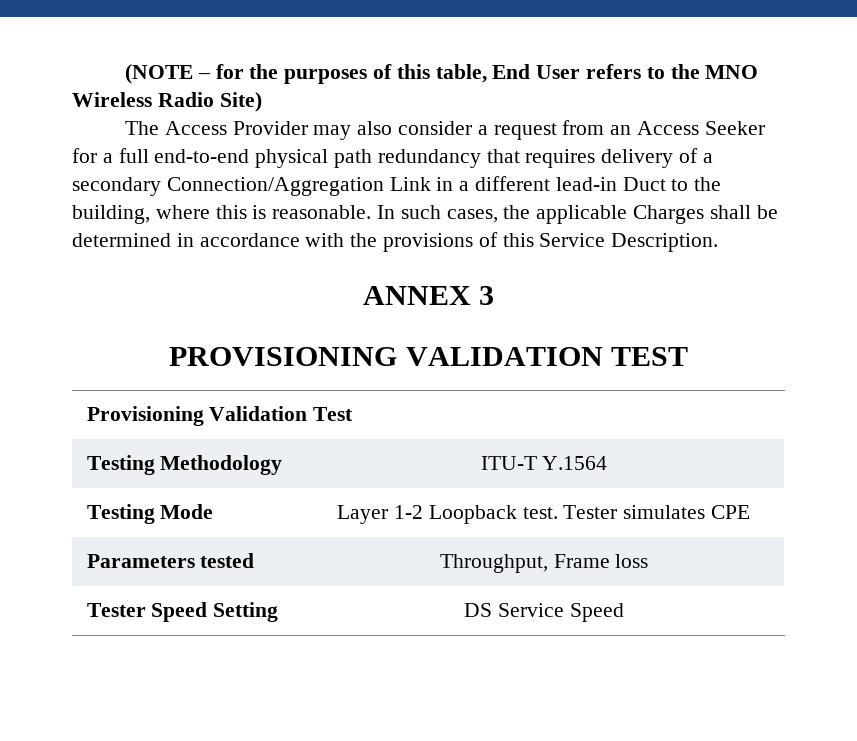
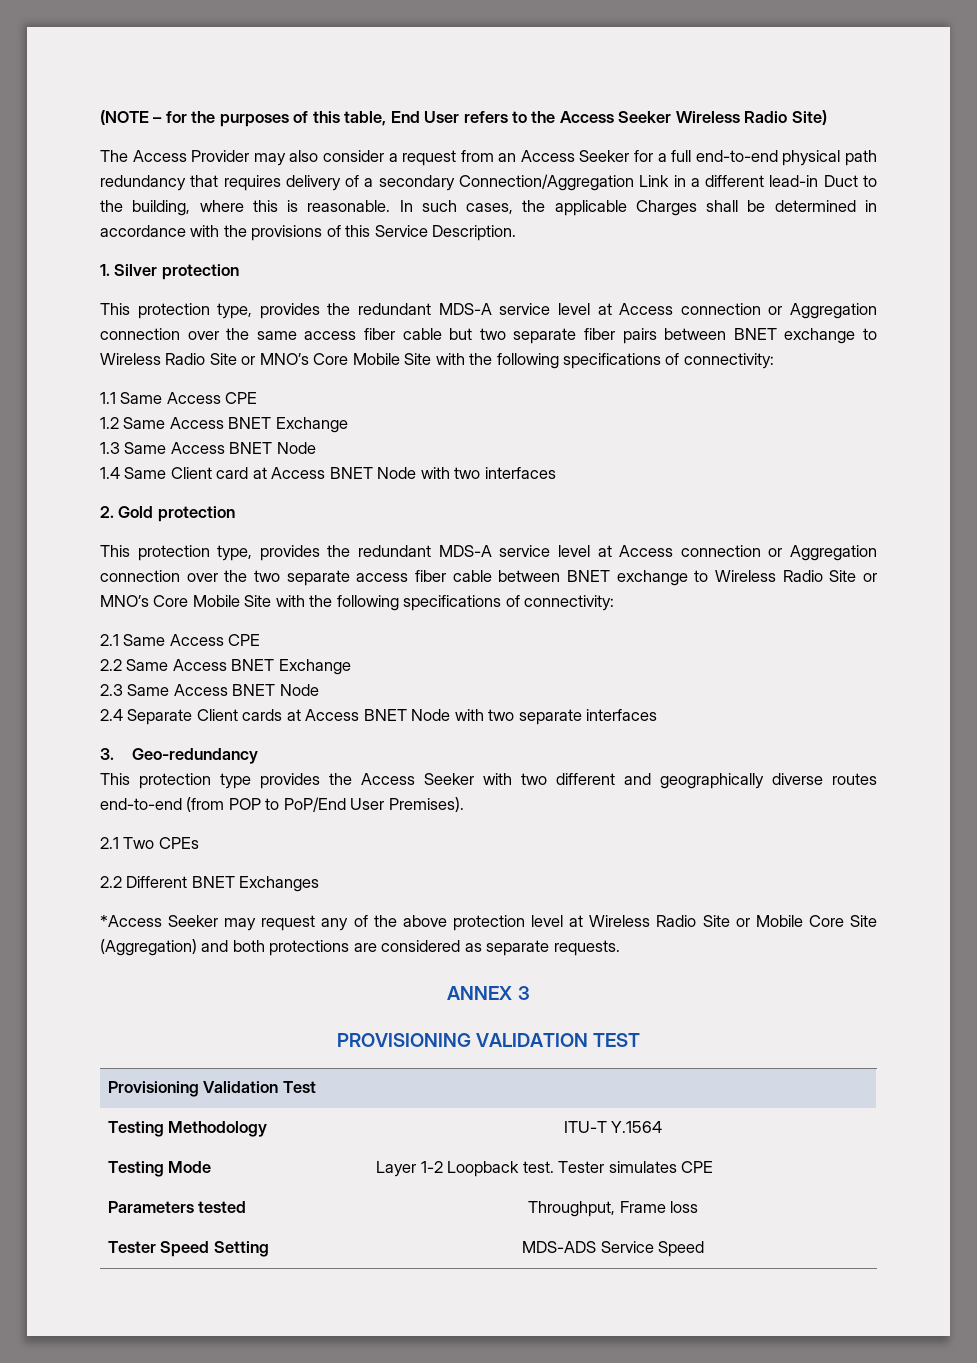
- (NOTE – for the purposes of this table, End User refers to the MNO Wireless Radio Site)
+ (NOTE – for the purposes of this table, End User refers to the Access Seeker Wireless Radio Site)
+ 1. Silver protection
+ This protection type, provides the redundant MDS-A service level at Access connection or Aggregation connection over the same access fiber cable but two separate fiber pairs between BNET exchange to Wireless Radio Site or MNO’s Core Mobile Site with the following specifications of connectivity:
+ 1.1 Same Access CPE
+ 1.2 Same Access BNET Exchange
+ 1.3 Same Access BNET Node
+ 1.4 Same Client card at Access BNET Node with two interfaces
+ 2. Gold protection
+ This protection type, provides the redundant MDS-A service level at Access connection or Aggregation connection over the two separate access fiber cable between BNET exchange to Wireless Radio Site or MNO’s Core Mobile Site with the following specifications of connectivity:
+ 2.1 Same Access CPE
+ 2.2 Same Access BNET Exchange
+ 2.3 Same Access BNET Node
+ 2.4 Separate Client cards at Access BNET Node with two separate interfaces
+ 3. Geo-redundancy
+ This protection type provides the Access Seeker with two different and geographically diverse routes end-to-end (from POP to PoP/End User Premises).
+ 2.1 Two CPEs
+ 2.2 Different BNET Exchanges
+ *Access Seeker may request any of the above protection level at Wireless Radio Site or Mobile Core Site (Aggregation) and both protections are considered as separate requests.
- Tester Speed Setting | DS Service Speed
+ Tester Speed Setting | MDS-ADS Service Speed

